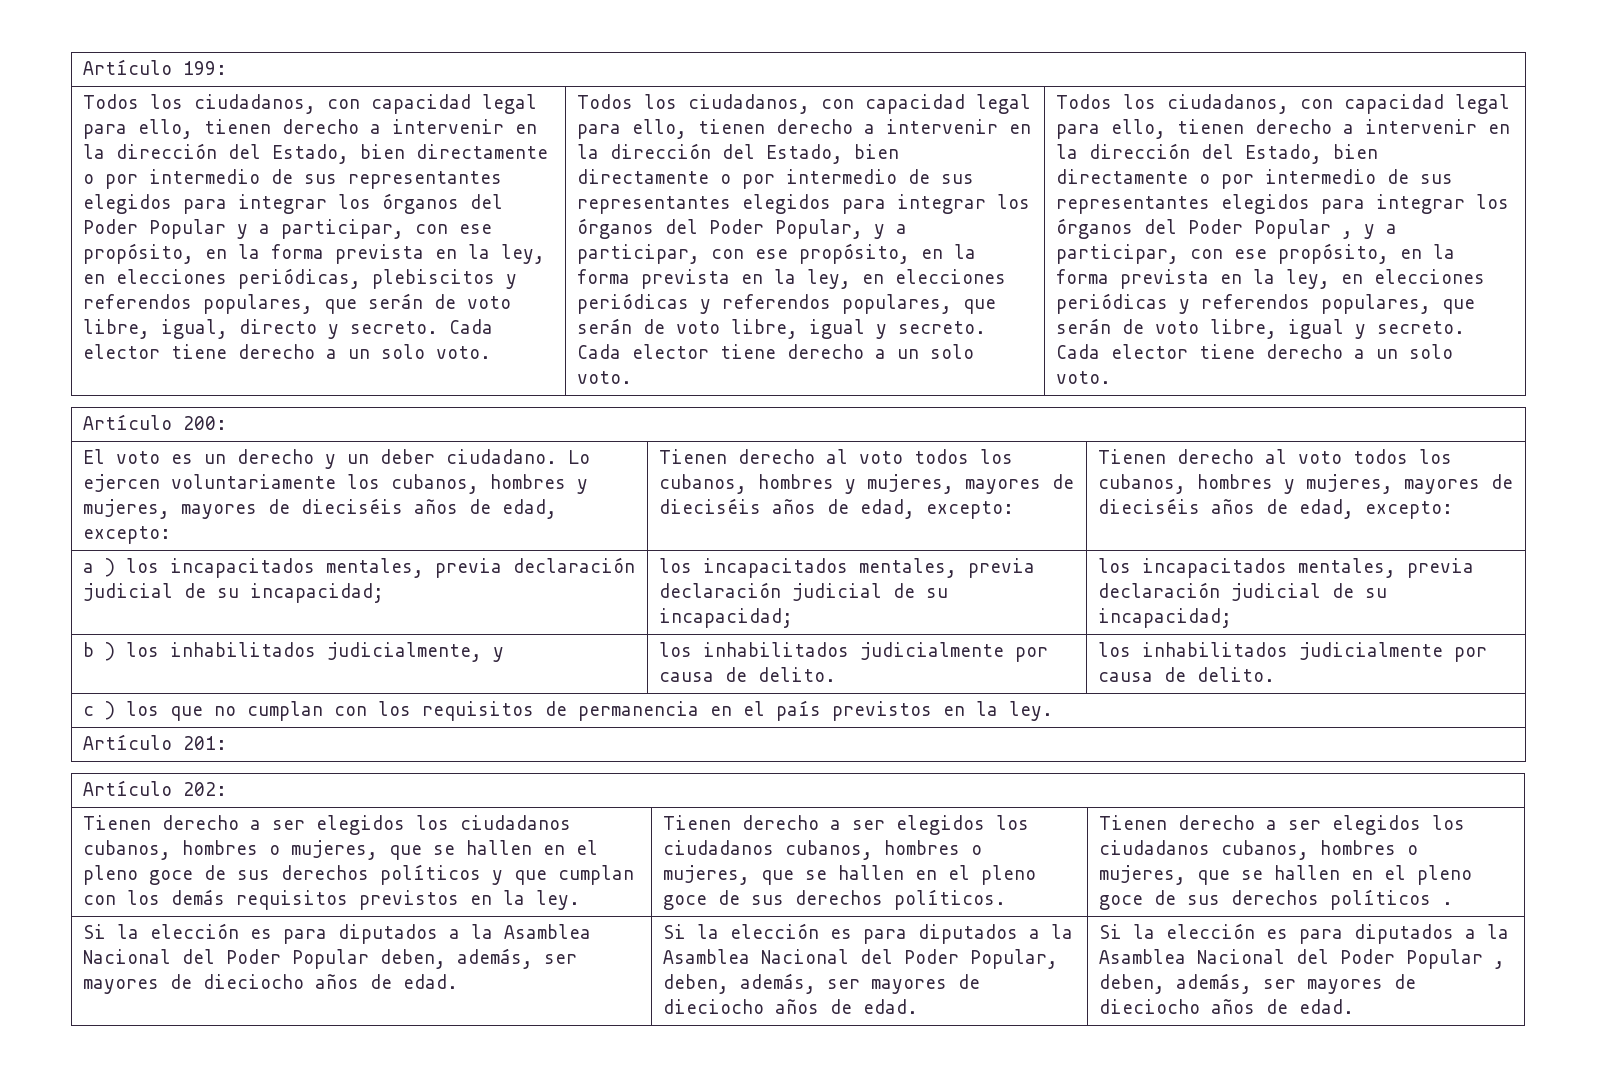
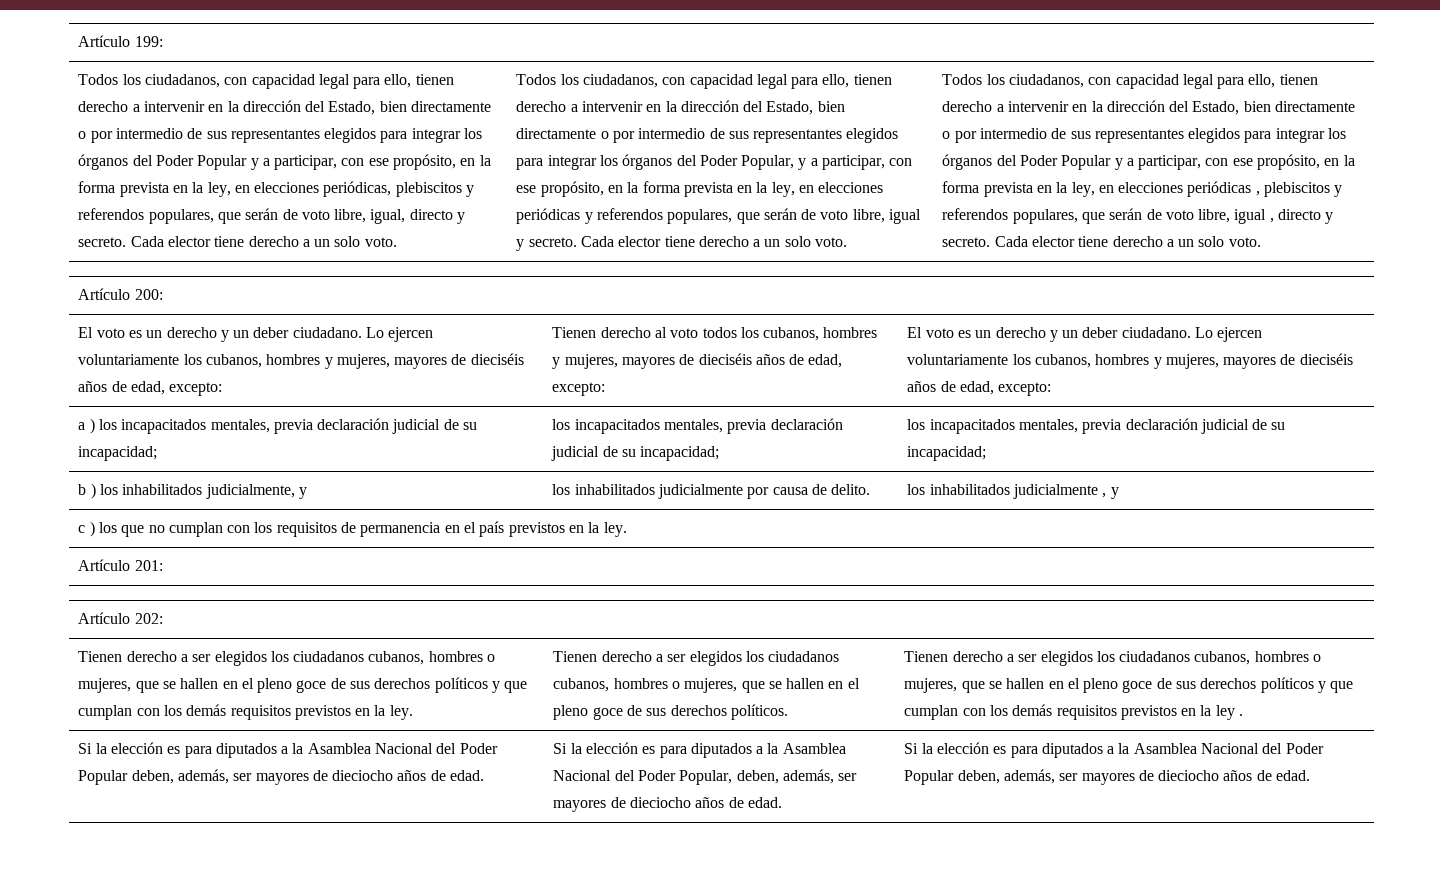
- Todos los ciudadanos, con capacidad legal para ello, tienen derecho a intervenir en la dirección del Estado, bien directamente o por intermedio de sus representantes elegidos para integrar los órganos del Poder Popular , y a participar, con ese propósito, en la forma prevista en la ley, en elecciones periódicas y referendos populares, que serán de voto libre, igual y secreto.
+ Todos los ciudadanos, con capacidad legal para ello, tienen derecho a intervenir en la dirección del Estado, bien directamente o por intermedio de sus representantes elegidos para integrar los órganos del Poder Popular y a participar, con ese propósito, en la forma prevista en la ley, en elecciones periódicas , plebiscitos y referendos populares, que serán de voto libre, igual , directo y secreto.
- Tienen derecho al voto todos los cubanos, hombres y mujeres, mayores de dieciséis años de edad, excepto: | Tienen derecho al voto todos los cubanos, hombres y mujeres, mayores de dieciséis años de edad, excepto:
+ Tienen derecho al voto todos los cubanos, hombres y mujeres, mayores de dieciséis años de edad, excepto: | El voto es un derecho y un deber ciudadano. Lo ejercen voluntariamente los cubanos, hombres y mujeres, mayores de dieciséis años de edad, excepto:
- b ) los inhabilitados judicialmente, y | los inhabilitados judicialmente por causa de delito. | los inhabilitados judicialmente por causa de delito.
+ b ) los inhabilitados judicialmente, y | los inhabilitados judicialmente por causa de delito. | los inhabilitados judicialmente , y
- Tienen derecho a ser elegidos los ciudadanos cubanos, hombres o mujeres, que se hallen en el pleno goce de sus derechos políticos .
+ Tienen derecho a ser elegidos los ciudadanos cubanos, hombres o mujeres, que se hallen en el pleno goce de sus derechos políticos y que cumplan con los demás requisitos previstos en la ley .
- Si la elección es para diputados a la Asamblea Nacional del Poder Popular, deben, además, ser mayores de dieciocho años de edad. | Si la elección es para diputados a la Asamblea Nacional del Poder Popular , deben, además, ser mayores de dieciocho años de edad.
+ Si la elección es para diputados a la Asamblea Nacional del Poder Popular, deben, además, ser mayores de dieciocho años de edad. | Si la elección es para diputados a la Asamblea Nacional del Poder Popular deben, además, ser mayores de dieciocho años de edad.

